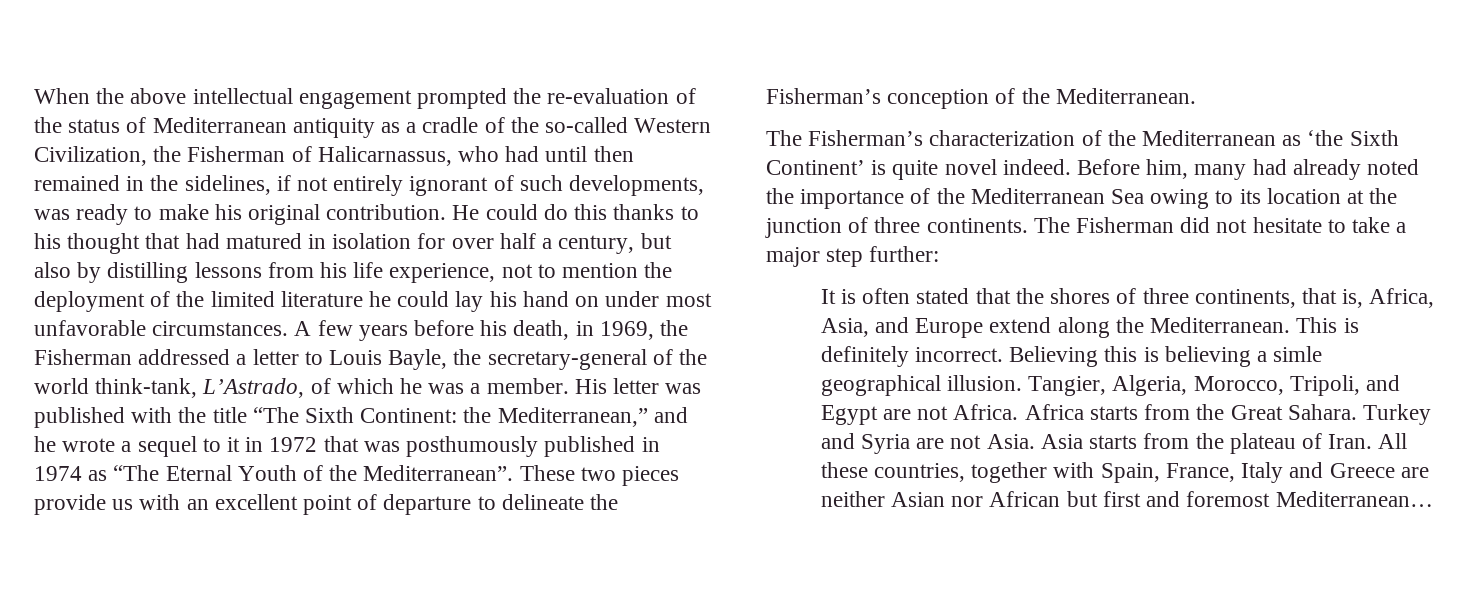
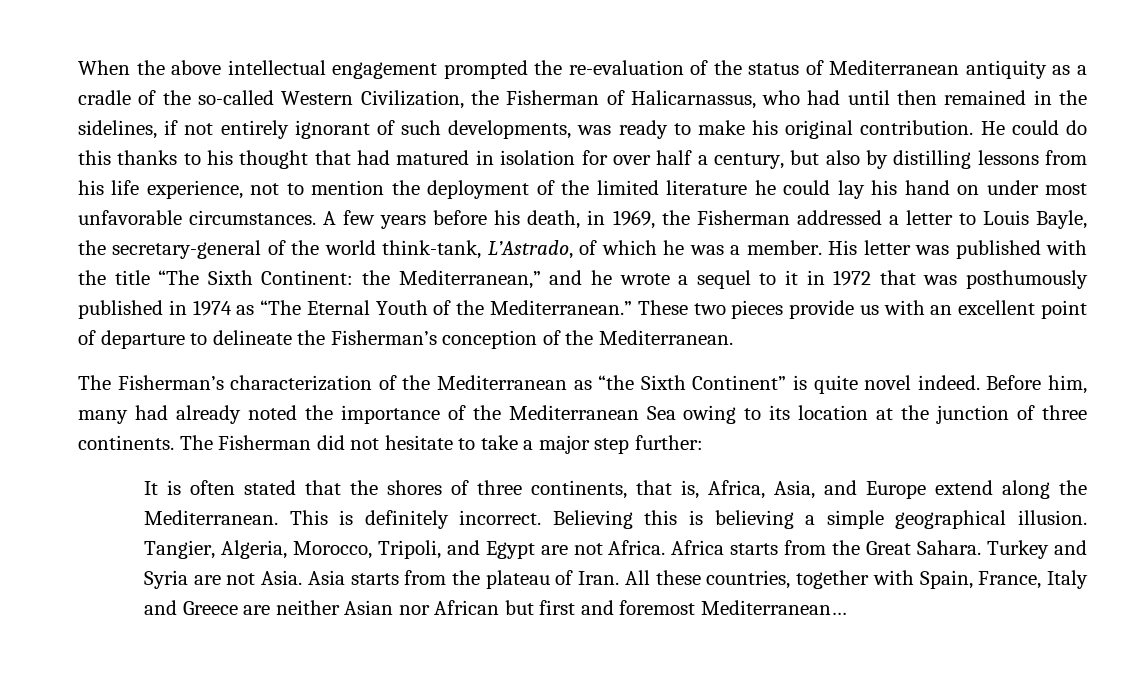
- His letter was published with the title “The Sixth Continent: the Mediterranean,” and he wrote a sequel to it in 1972 that was posthumously published in 1974 as “The Eternal Youth of the Mediterranean”.
+ His letter was published with the title “The Sixth Continent: the Mediterranean,” and he wrote a sequel to it in 1972 that was posthumously published in 1974 as “The Eternal Youth of the Mediterranean.”
- The Fisherman’s characterization of the Mediterranean as ‘the Sixth Continent’ is quite novel indeed.
+ The Fisherman’s characterization of the Mediterranean as “the Sixth Continent” is quite novel indeed.
- Believing this is believing a simle geographical illusion.
+ Believing this is believing a simple geographical illusion.

